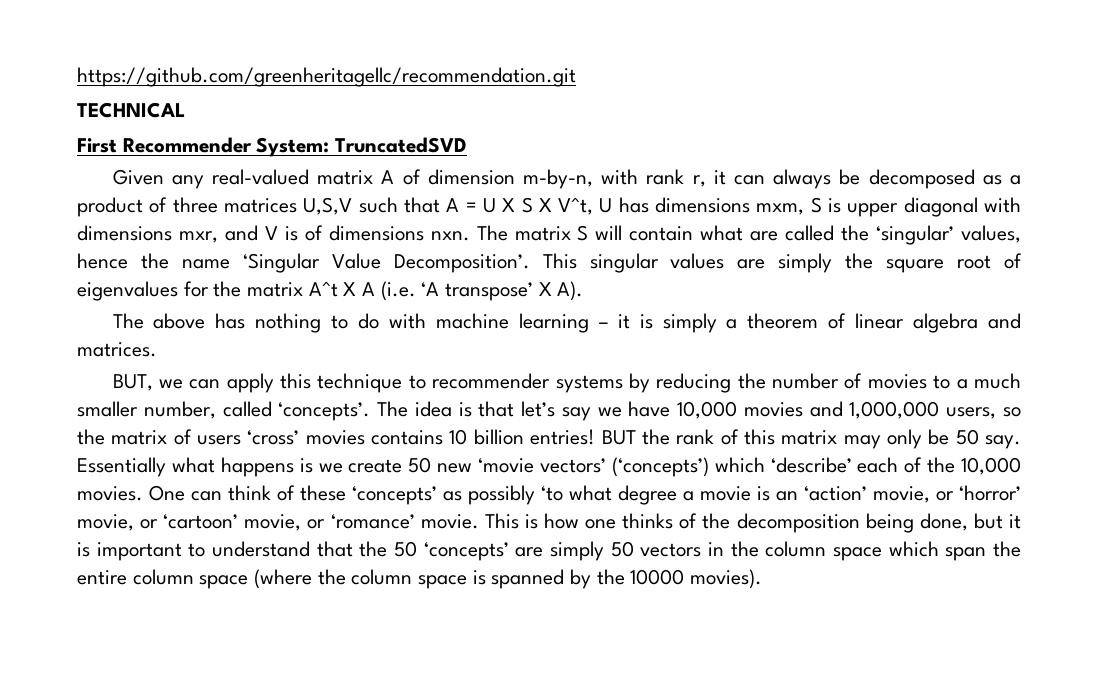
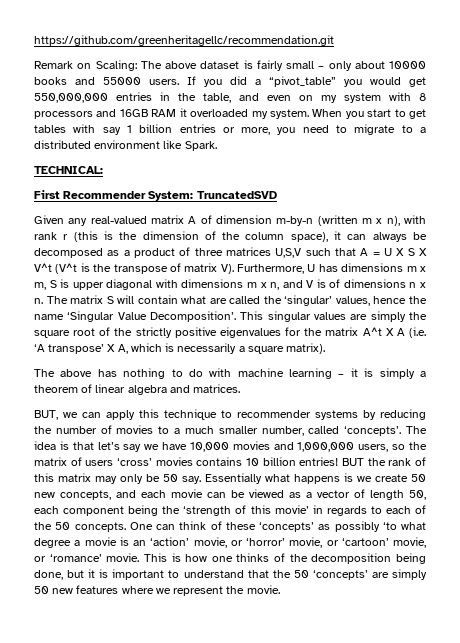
- TECHNICAL
+ Remark on Scaling: The above dataset is fairly small – only about 10000 books and 55000 users. If you did a “pivot_table” you would get 550,000,000 entries in the table, and even on my system with 8 processors and 16GB RAM it overloaded my system. When you start to get tables with say 1 billion entries or more, you need to migrate to a distributed environment like Spark.
+ TECHNICAL:
- Given any real-valued matrix A of dimension m-by-n, with rank r, it can always be decomposed as a product of three matrices U,S,V such that A = U X S X V^t, U has dimensions mxm, S is upper diagonal with dimensions mxr, and V is of dimensions nxn.
+ Given any real-valued matrix A of dimension m-by-n (written m x n), with rank r (this is the dimension of the column space), it can always be decomposed as a product of three matrices U,S,V such that A = U X S X V^t (V^t is the transpose of matrix V). Furthermore, U has dimensions m x m, S is upper diagonal with dimensions m x n, and V is of dimensions n x n.
- This singular values are simply the square root of eigenvalues for the matrix A^t X A (i.e. ‘A transpose’ X A).
+ This singular values are simply the square root of the strictly positive eigenvalues for the matrix A^t X A (i.e. ‘A transpose’ X A, which is necessarily a square matrix).
- Essentially what happens is we create 50 new ‘movie vectors’ (‘concepts’) which ‘describe’ each of the 10,000 movies.
+ Essentially what happens is we create 50 new concepts, and each movie can be viewed as a vector of length 50, each component being the ‘strength of this movie’ in regards to each of the 50 concepts.
- This is how one thinks of the decomposition being done, but it is important to understand that the 50 ‘concepts’ are simply 50 vectors in the column space which span the entire column space (where the column space is spanned by the 10000 movies).
+ This is how one thinks of the decomposition being done, but it is important to understand that the 50 ‘concepts’ are simply 50 new features where we represent the movie.

